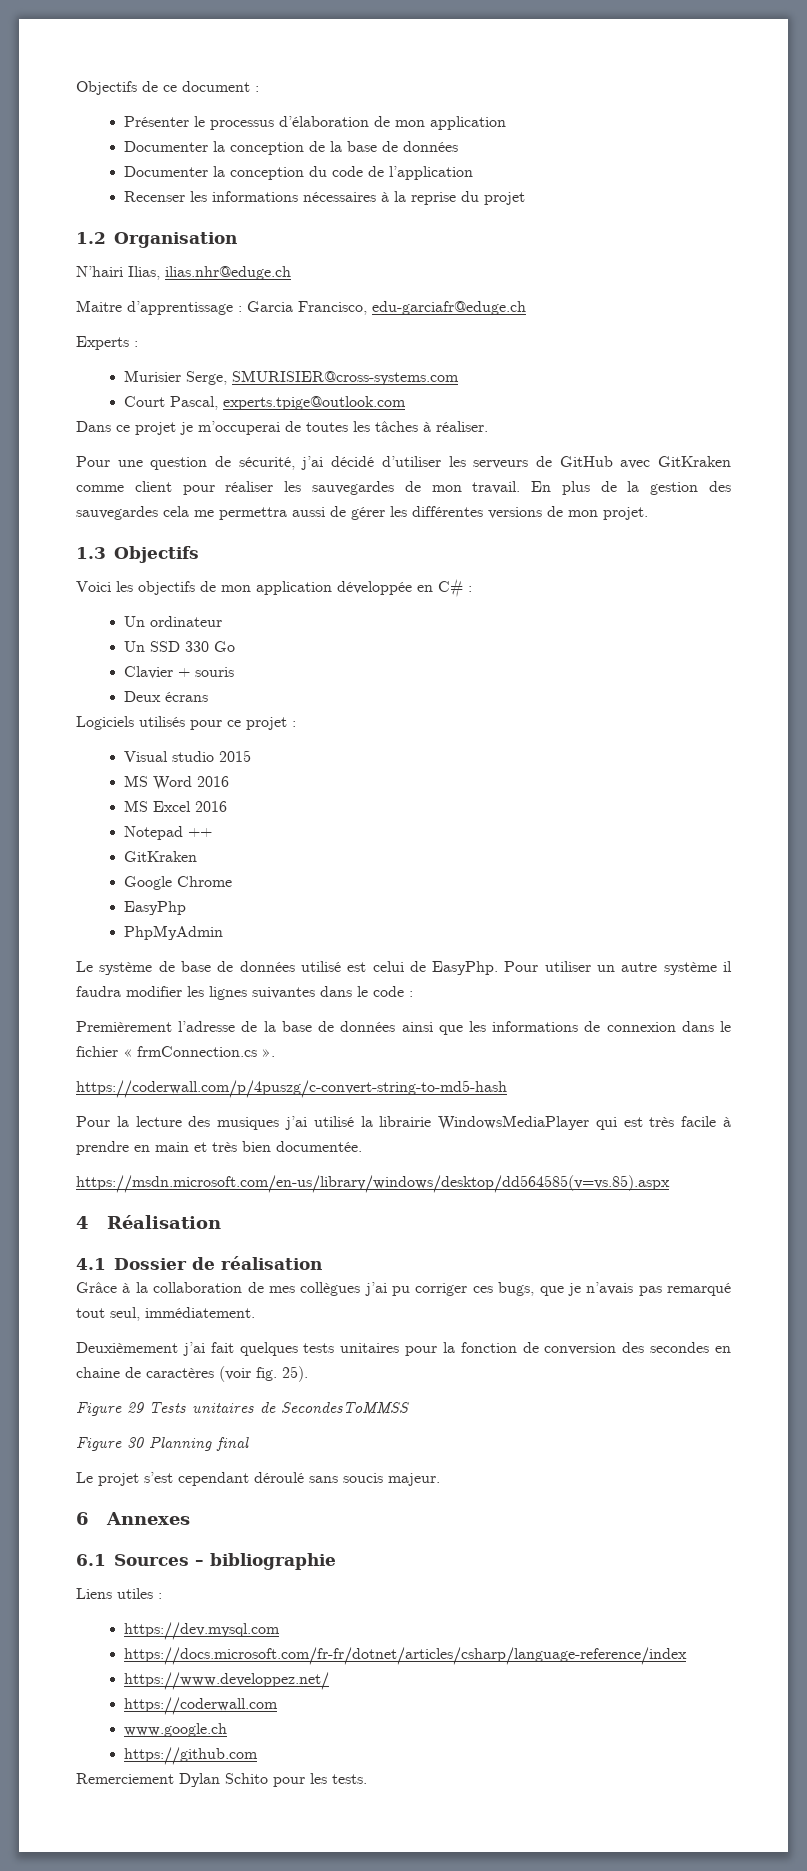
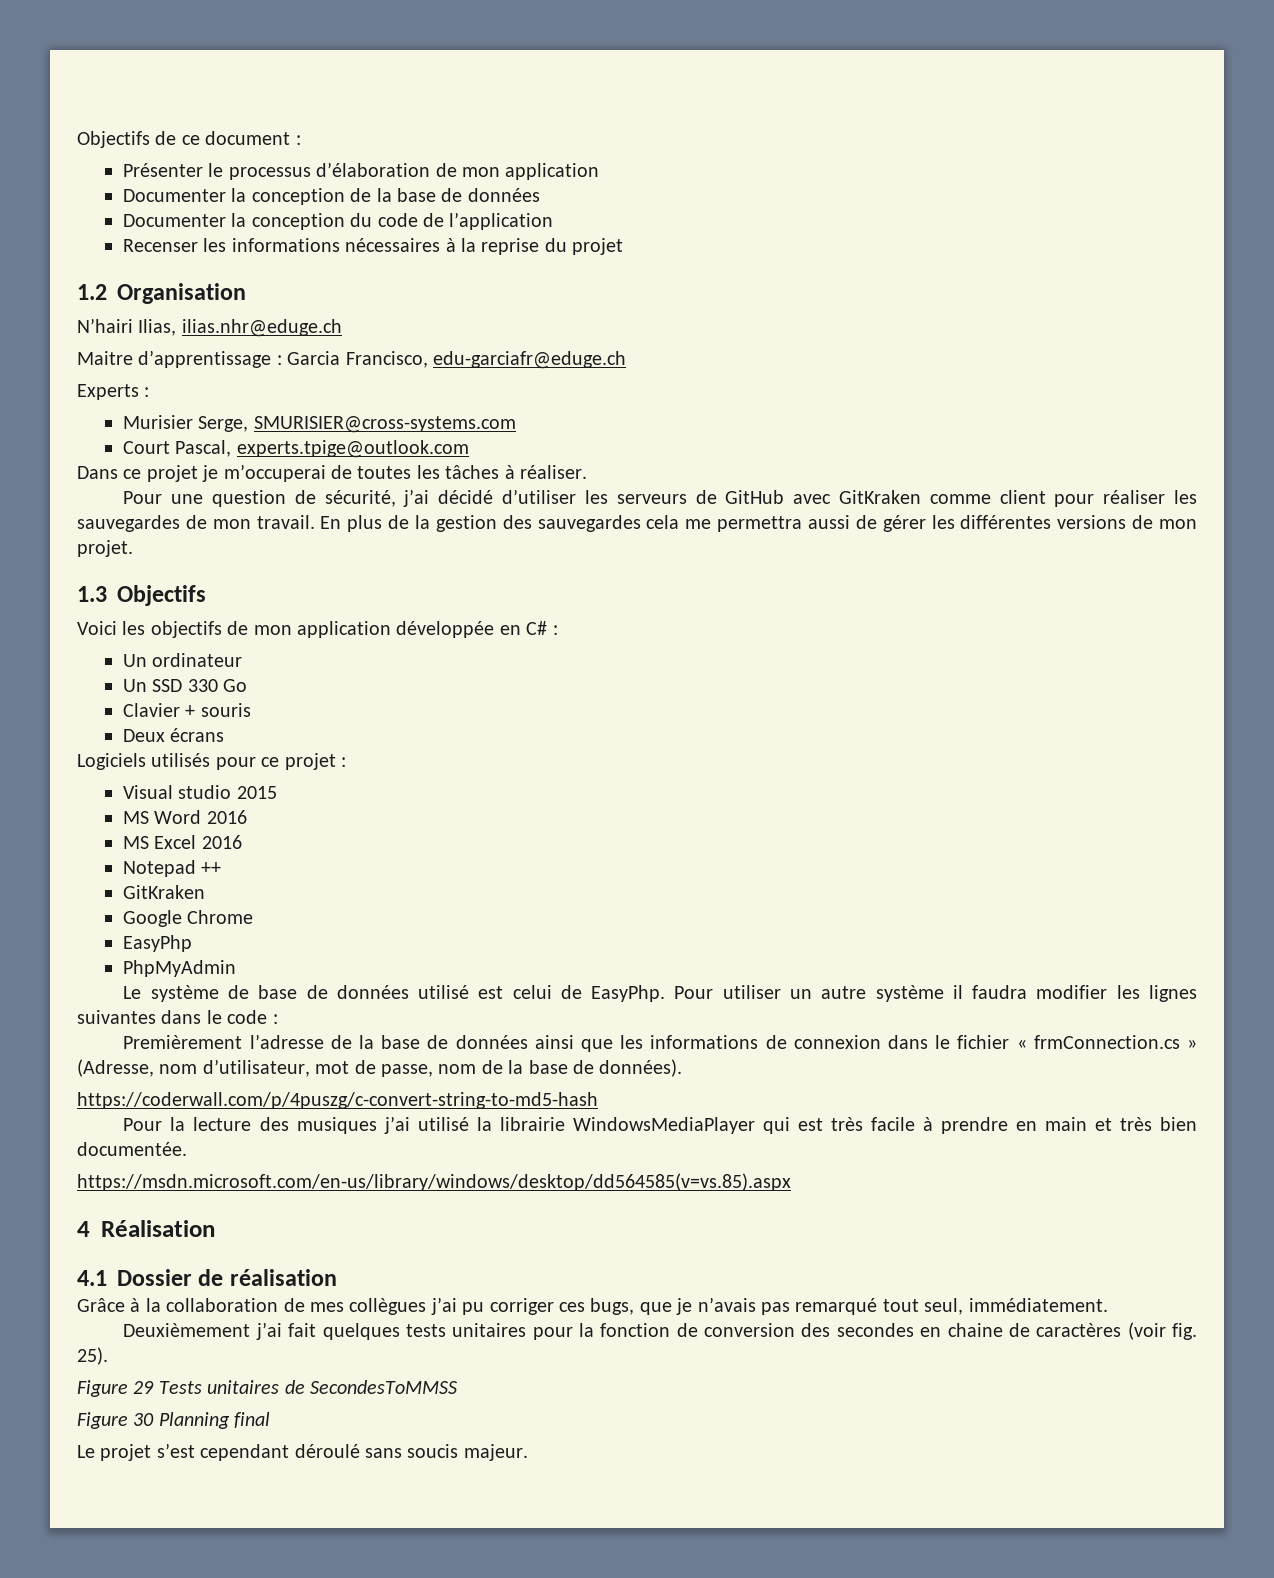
- Premièrement l’adresse de la base de données ainsi que les informations de connexion dans le fichier « frmConnection.cs ».
+ Premièrement l’adresse de la base de données ainsi que les informations de connexion dans le fichier « frmConnection.cs » (Adresse, nom d’utilisateur, mot de passe, nom de la base de données).
- 6 Annexes
- 6.1 Sources – bibliographie
- Liens utiles :
- https://dev.mysql.com
- https://docs.microsoft.com/fr-fr/dotnet/articles/csharp/language-reference/index
- https://www.developpez.net/
- https://coderwall.com
- www.google.ch
- https://github.com
- Remerciement Dylan Schito pour les tests.

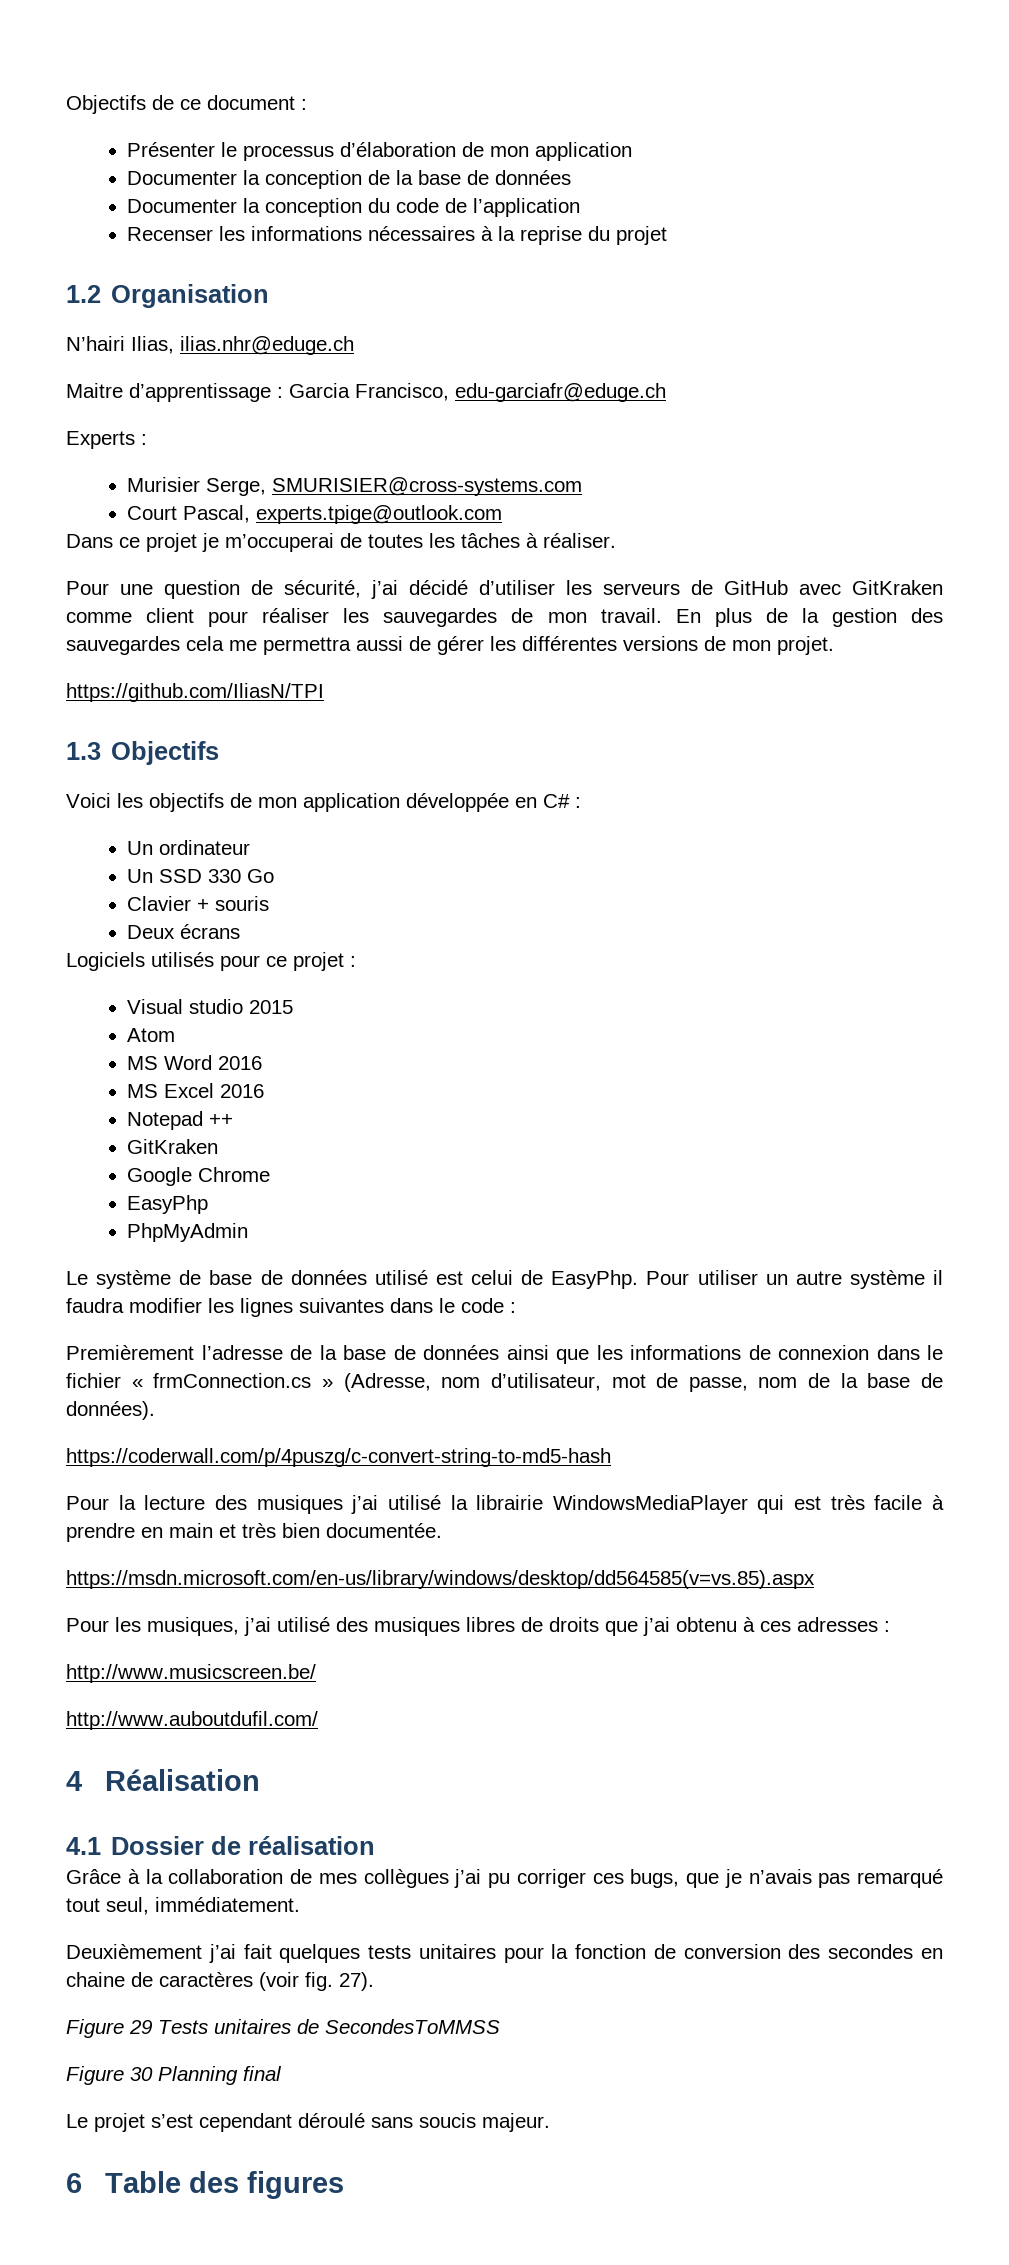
+ https://github.com/IliasN/TPI
+ Atom
+ Pour les musiques, j’ai utilisé des musiques libres de droits que j’ai obtenu à ces adresses :
+ http://www.musicscreen.be/
+ http://www.auboutdufil.com/
- Deuxièmement j’ai fait quelques tests unitaires pour la fonction de conversion des secondes en chaine de caractères (voir fig. 25).
+ Deuxièmement j’ai fait quelques tests unitaires pour la fonction de conversion des secondes en chaine de caractères (voir fig. 27).
+ 6 Table des figures

